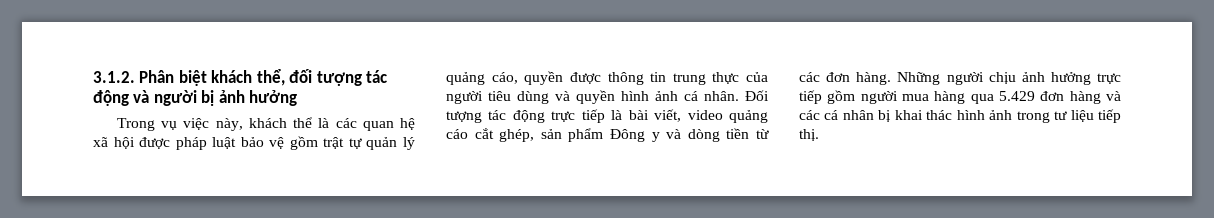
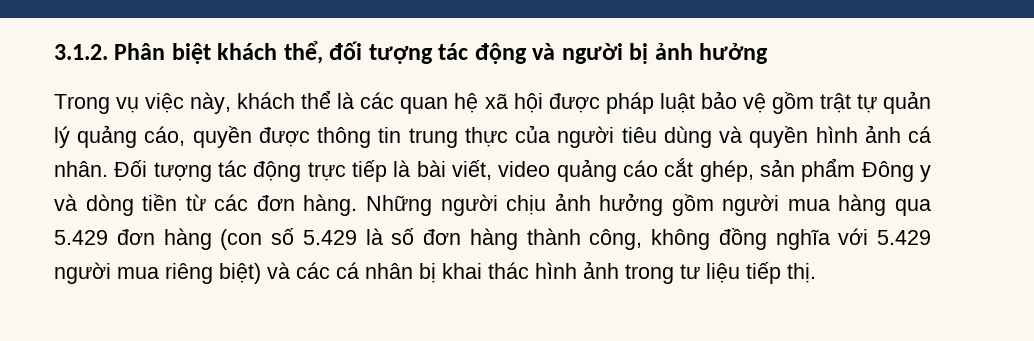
- Những người chịu ảnh hưởng trực tiếp gồm người mua hàng qua 5.429 đơn hàng và các cá nhân bị khai thác hình ảnh trong tư liệu tiếp thị.
+ Những người chịu ảnh hưởng gồm người mua hàng qua 5.429 đơn hàng (con số 5.429 là số đơn hàng thành công, không đồng nghĩa với 5.429 người mua riêng biệt) và các cá nhân bị khai thác hình ảnh trong tư liệu tiếp thị.

